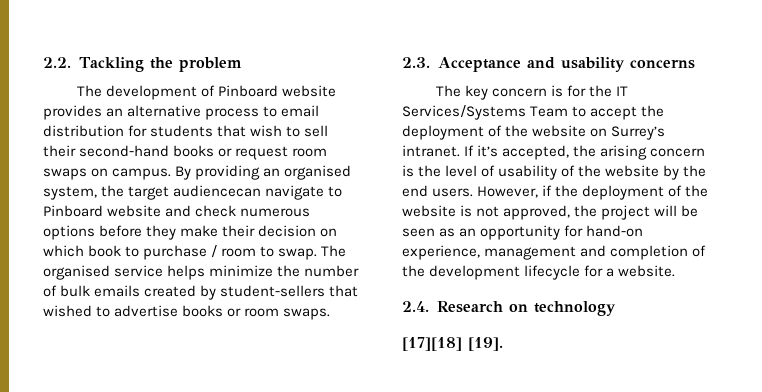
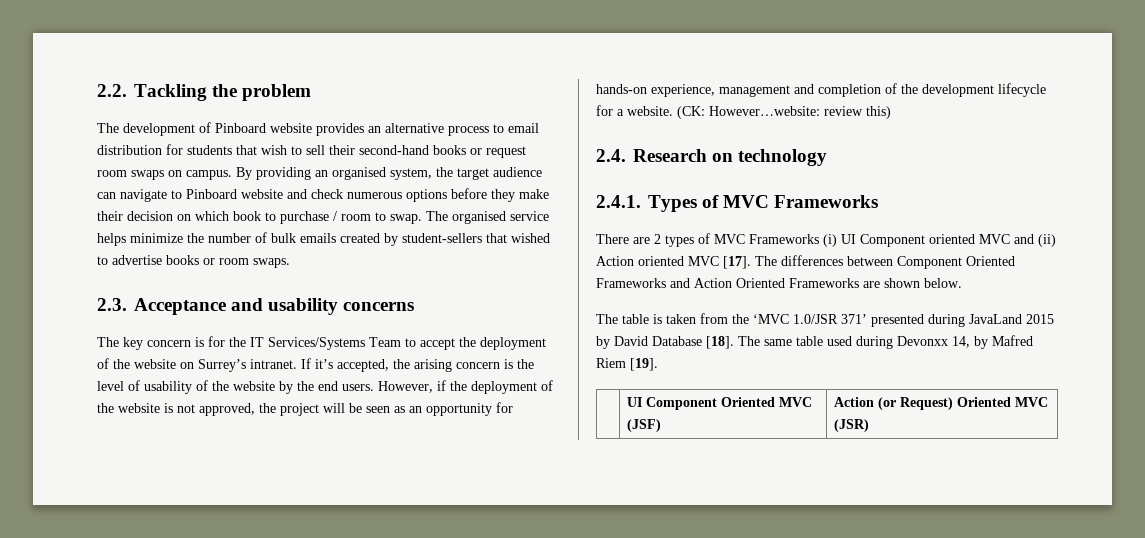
- By providing an organised system, the target audiencecan navigate to Pinboard website and check numerous options before they make their decision on which book to purchase / room to swap.
+ By providing an organised system, the target audience can navigate to Pinboard website and check numerous options before they make their decision on which book to purchase / room to swap.
- However, if the deployment of the website is not approved, the project will be seen as an opportunity for hand-on experience, management and completion of the development lifecycle for a website.
+ However, if the deployment of the website is not approved, the project will be seen as an opportunity for hands-on experience, management and completion of the development lifecycle for a website. (CK: However…website: review this)
- [17][18] [19].
+ 2.4.1. Types of MVC Frameworks
+ There are 2 types of MVC Frameworks (i) UI Component oriented MVC and (ii) Action oriented MVC [17]. The differences between Component Oriented Frameworks and Action Oriented Frameworks are shown below.
+ The table is taken from the ‘MVC 1.0/JSR 371’ presented during JavaLand 2015 by David Database [18]. The same table used during Devonxx 14, by Mafred Riem [19].
+ | UI Component Oriented MVC (JSF) | Action (or Request) Oriented MVC (JSR)

